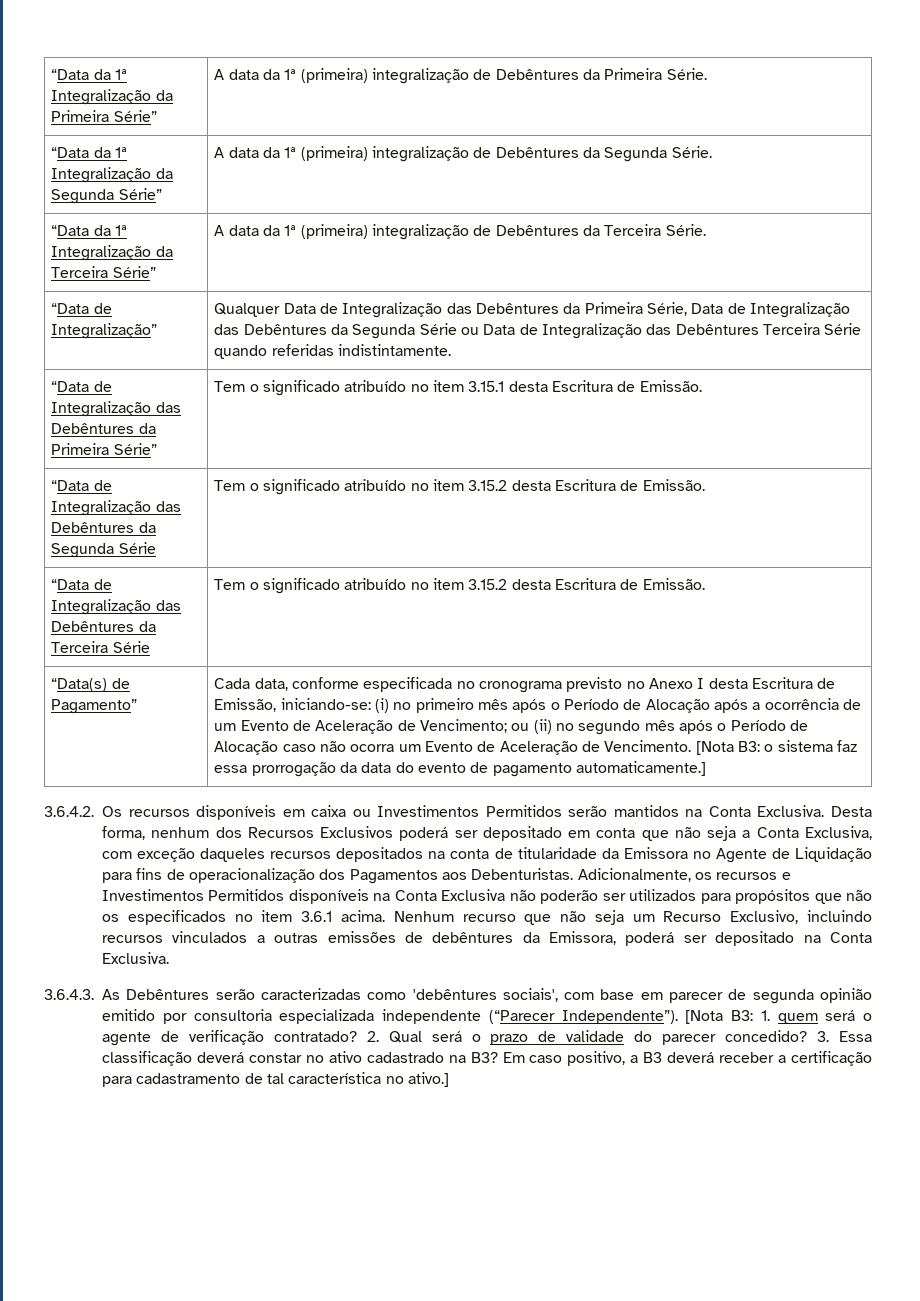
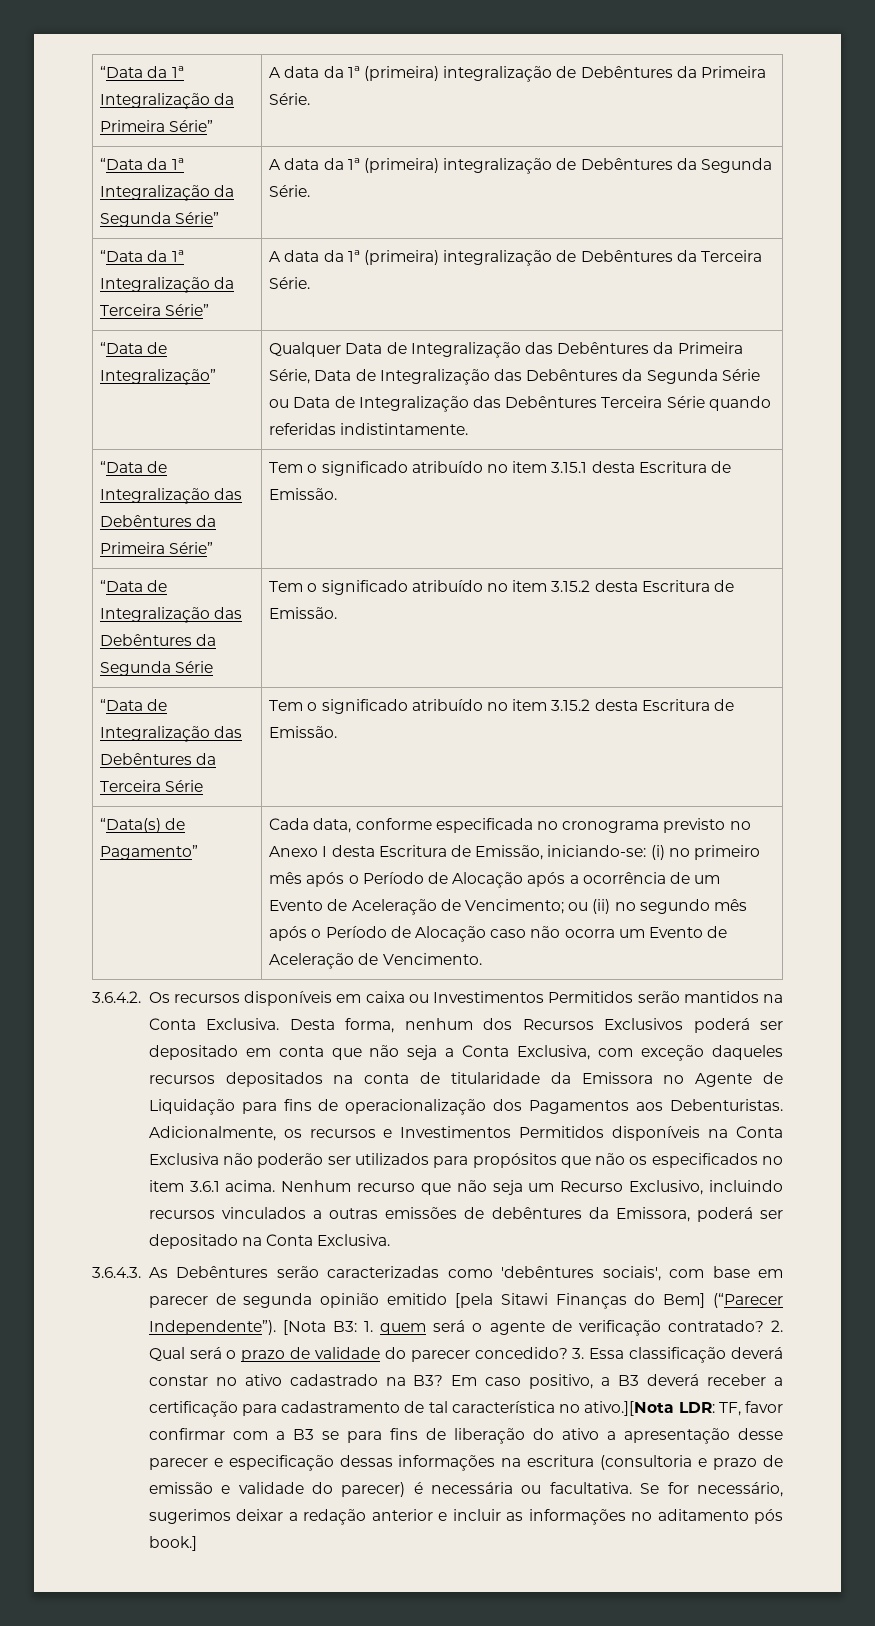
- [Nota B3: o sistema faz essa prorrogação da data do evento de pagamento automaticamente.]
- 3.6.4.3. As Debêntures serão caracterizadas como 'debêntures sociais', com base em parecer de segunda opinião emitido por consultoria especializada independente (“Parecer Independente”).
+ 3.6.4.3. As Debêntures serão caracterizadas como 'debêntures sociais', com base em parecer de segunda opinião emitido [pela Sitawi Finanças do Bem] (“Parecer Independente”).
- Em caso positivo, a B3 deverá receber a certificação para cadastramento de tal característica no ativo.]
+ Em caso positivo, a B3 deverá receber a certificação para cadastramento de tal característica no ativo.][Nota LDR: TF, favor confirmar com a B3 se para fins de liberação do ativo a apresentação desse parecer e especificação dessas informações na escritura (consultoria e prazo de emissão e validade do parecer) é necessária ou facultativa. Se for necessário, sugerimos deixar a redação anterior e incluir as informações no aditamento pós book.]

